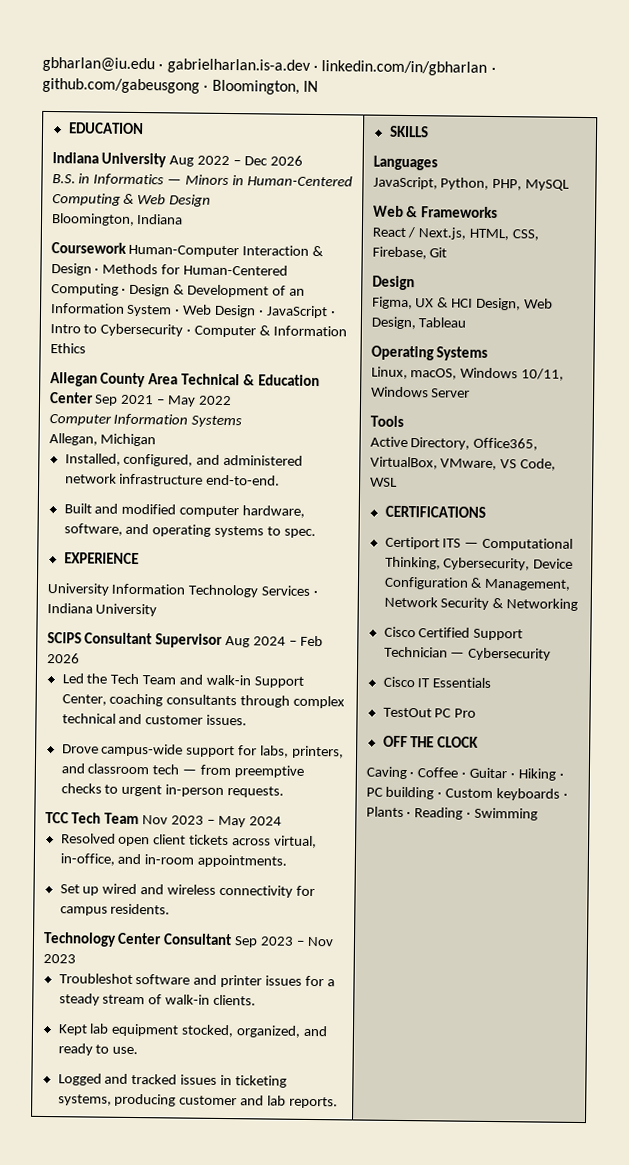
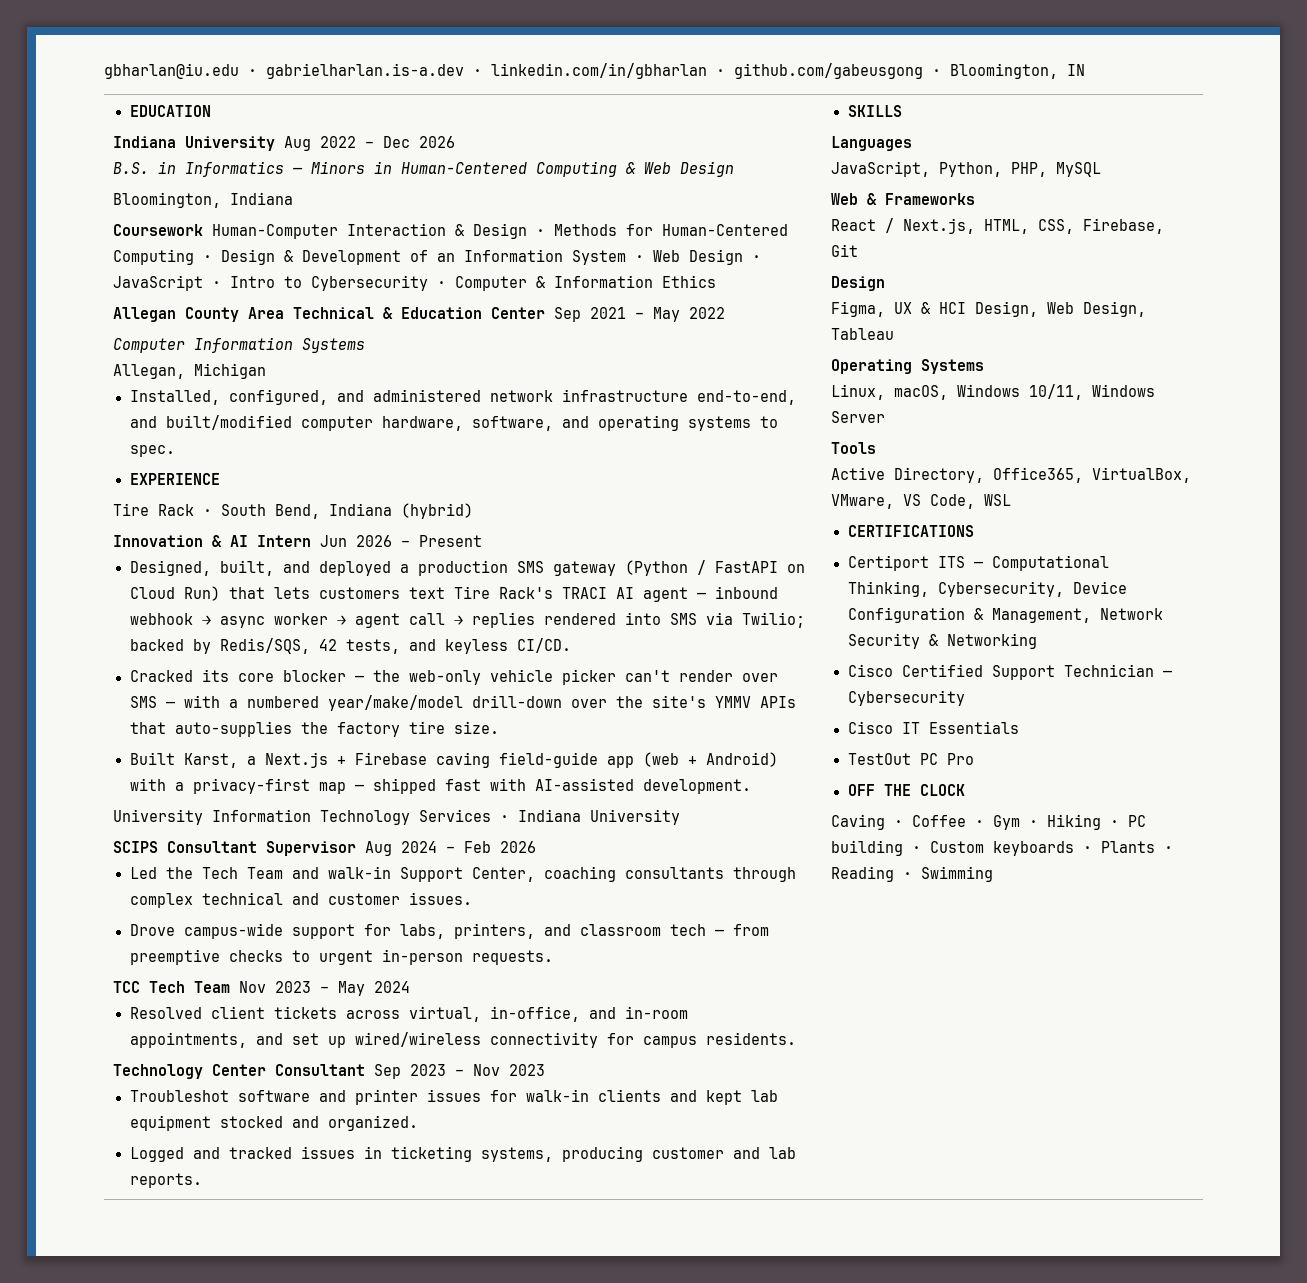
- Installed, configured, and administered network infrastructure end-to-end.
- Built and modified computer hardware, software, and operating systems to spec.
+ Installed, configured, and administered network infrastructure end-to-end, and built/modified computer hardware, software, and operating systems to spec.
+ Tire Rack · South Bend, Indiana (hybrid)
+ Innovation & AI Intern Jun 2026 – Present
+ Designed, built, and deployed a production SMS gateway (Python / FastAPI on Cloud Run) that lets customers text Tire Rack's TRACI AI agent — inbound webhook → async worker → agent call → replies rendered into SMS via Twilio; backed by Redis/SQS, 42 tests, and keyless CI/CD.
+ Cracked its core blocker — the web-only vehicle picker can't render over SMS — with a numbered year/make/model drill-down over the site's YMMV APIs that auto-supplies the factory tire size.
+ Built Karst, a Next.js + Firebase caving field-guide app (web + Android) with a privacy-first map — shipped fast with AI-assisted development.
- Resolved open client tickets across virtual, in-office, and in-room appointments.
- Set up wired and wireless connectivity for campus residents.
+ Resolved client tickets across virtual, in-office, and in-room appointments, and set up wired/wireless connectivity for campus residents.
- Troubleshot software and printer issues for a steady stream of walk-in clients.
- Kept lab equipment stocked, organized, and ready to use.
+ Troubleshot software and printer issues for walk-in clients and kept lab equipment stocked and organized.
- Caving · Coffee · Guitar · Hiking · PC building · Custom keyboards · Plants · Reading · Swimming
+ Caving · Coffee · Gym · Hiking · PC building · Custom keyboards · Plants · Reading · Swimming

